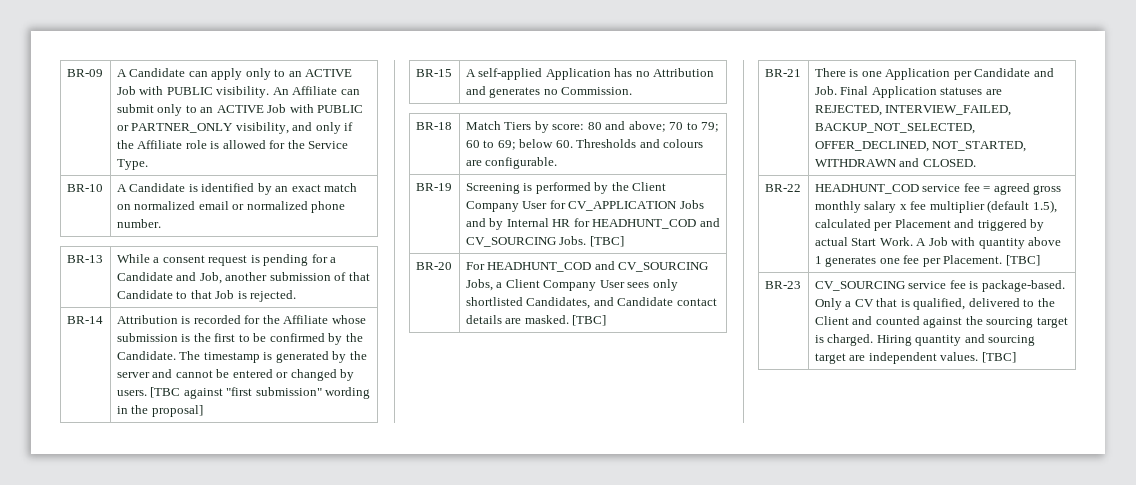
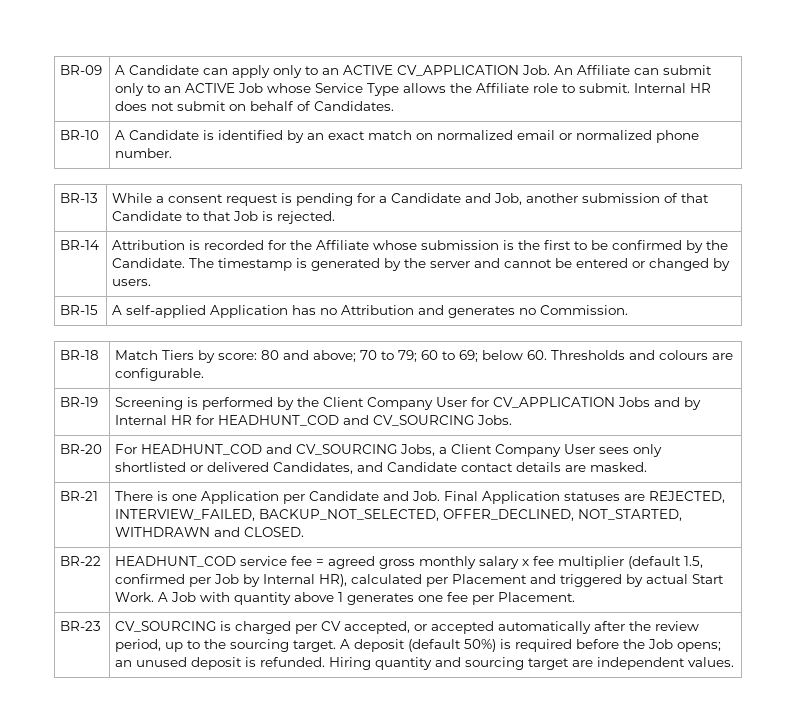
- BR-09 | A Candidate can apply only to an ACTIVE Job with PUBLIC visibility. An Affiliate can submit only to an ACTIVE Job with PUBLIC or PARTNER_ONLY visibility, and only if the Affiliate role is allowed for the Service Type.
+ BR-09 | A Candidate can apply only to an ACTIVE CV_APPLICATION Job. An Affiliate can submit only to an ACTIVE Job whose Service Type allows the Affiliate role to submit. Internal HR does not submit on behalf of Candidates.
- [TBC against "first submission" wording in the proposal]
- BR-19 | Screening is performed by the Client Company User for CV_APPLICATION Jobs and by Internal HR for HEADHUNT_COD and CV_SOURCING Jobs. [TBC]
+ BR-19 | Screening is performed by the Client Company User for CV_APPLICATION Jobs and by Internal HR for HEADHUNT_COD and CV_SOURCING Jobs.
- BR-20 | For HEADHUNT_COD and CV_SOURCING Jobs, a Client Company User sees only shortlisted Candidates, and Candidate contact details are masked. [TBC]
+ BR-20 | For HEADHUNT_COD and CV_SOURCING Jobs, a Client Company User sees only shortlisted or delivered Candidates, and Candidate contact details are masked.
- BR-22 | HEADHUNT_COD service fee = agreed gross monthly salary x fee multiplier (default 1.5), calculated per Placement and triggered by actual Start Work. A Job with quantity above 1 generates one fee per Placement. [TBC]
+ BR-22 | HEADHUNT_COD service fee = agreed gross monthly salary x fee multiplier (default 1.5, confirmed per Job by Internal HR), calculated per Placement and triggered by actual Start Work. A Job with quantity above 1 generates one fee per Placement.
- CV_SOURCING service fee is package-based. Only a CV that is qualified, delivered to the Client and counted against the sourcing target is charged.
+ CV_SOURCING is charged per CV accepted, or accepted automatically after the review period, up to the sourcing target. A deposit (default 50%) is required before the Job opens; an unused deposit is refunded.
- Hiring quantity and sourcing target are independent values. [TBC]
+ Hiring quantity and sourcing target are independent values.

